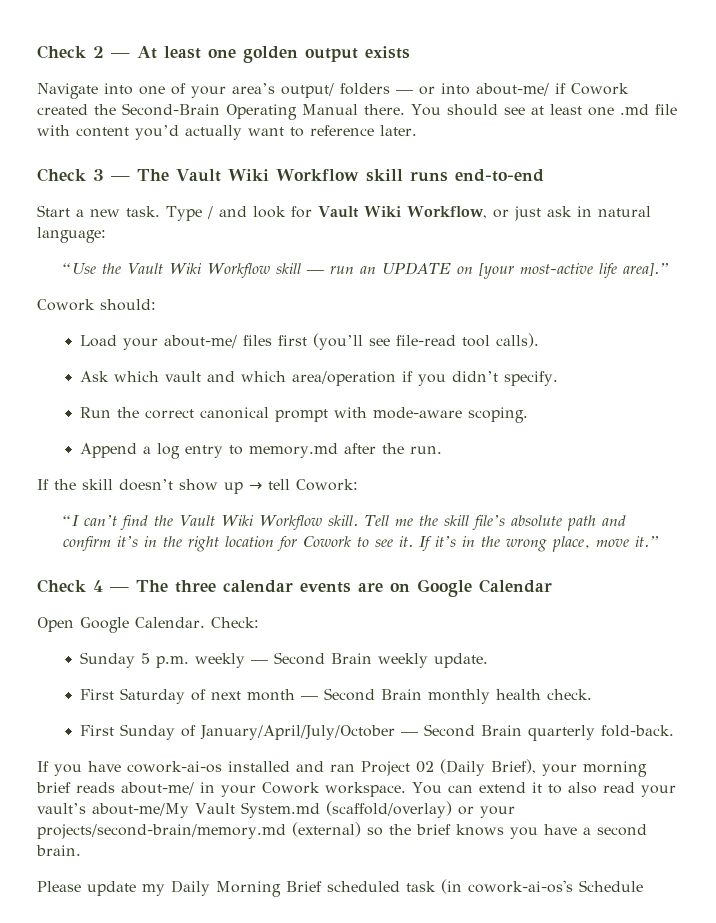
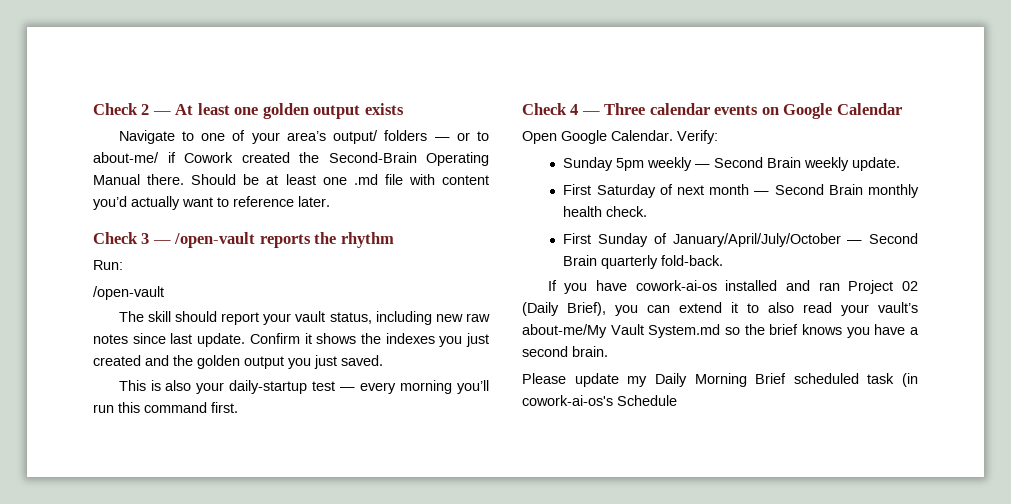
- Navigate into one of your area’s output/ folders — or into about-me/ if Cowork created the Second-Brain Operating Manual there.
+ Navigate to one of your area’s output/ folders — or to about-me/ if Cowork created the Second-Brain Operating Manual there.
- You should see at least one .md file with content you’d actually want to reference later.
+ Should be at least one .md file with content you’d actually want to reference later.
- Check 3 — The Vault Wiki Workflow skill runs end-to-end
- Start a new task. Type / and look for Vault Wiki Workflow, or just ask in natural language:
- “Use the Vault Wiki Workflow skill — run an UPDATE on [your most-active life area].”
- Cowork should:
- Load your about-me/ files first (you’ll see file-read tool calls).
- Ask which vault and which area/operation if you didn’t specify.
- Run the correct canonical prompt with mode-aware scoping.
- Append a log entry to memory.md after the run.
- If the skill doesn’t show up → tell Cowork:
- “I can’t find the Vault Wiki Workflow skill. Tell me the skill file’s absolute path and confirm it’s in the right location for Cowork to see it. If it’s in the wrong place, move it.”
+ Check 3 — /open-vault reports the rhythm
+ Run:
+ /open-vault
+ The skill should report your vault status, including new raw notes since last update. Confirm it shows the indexes you just created and the golden output you just saved.
+ This is also your daily-startup test — every morning you’ll run this command first.
- Check 4 — The three calendar events are on Google Calendar
+ Check 4 — Three calendar events on Google Calendar
- Check:
- Sunday 5 p.m. weekly — Second Brain weekly update.
+ Verify:
+ Sunday 5pm weekly — Second Brain weekly update.
- If you have cowork-ai-os installed and ran Project 02 (Daily Brief), your morning brief reads about-me/ in your Cowork workspace. You can extend it to also read your vault’s about-me/My Vault System.md (scaffold/overlay) or your projects/second-brain/memory.md (external) so the brief knows you have a second brain.
+ If you have cowork-ai-os installed and ran Project 02 (Daily Brief), you can extend it to also read your vault’s about-me/My Vault System.md so the brief knows you have a second brain.

